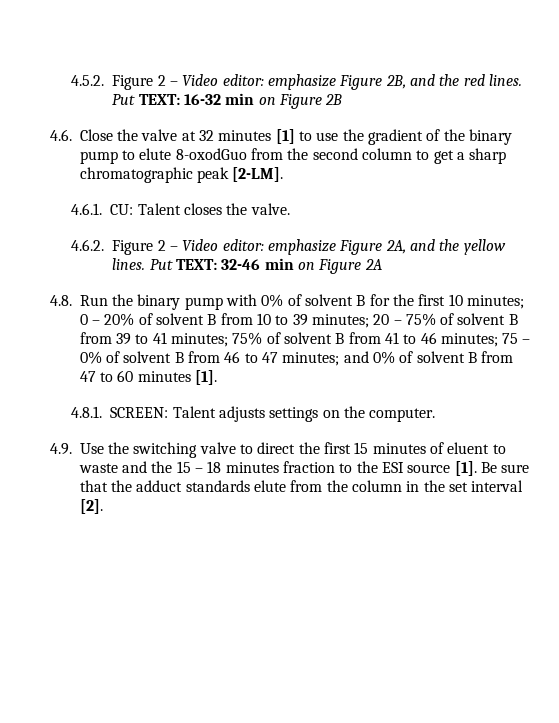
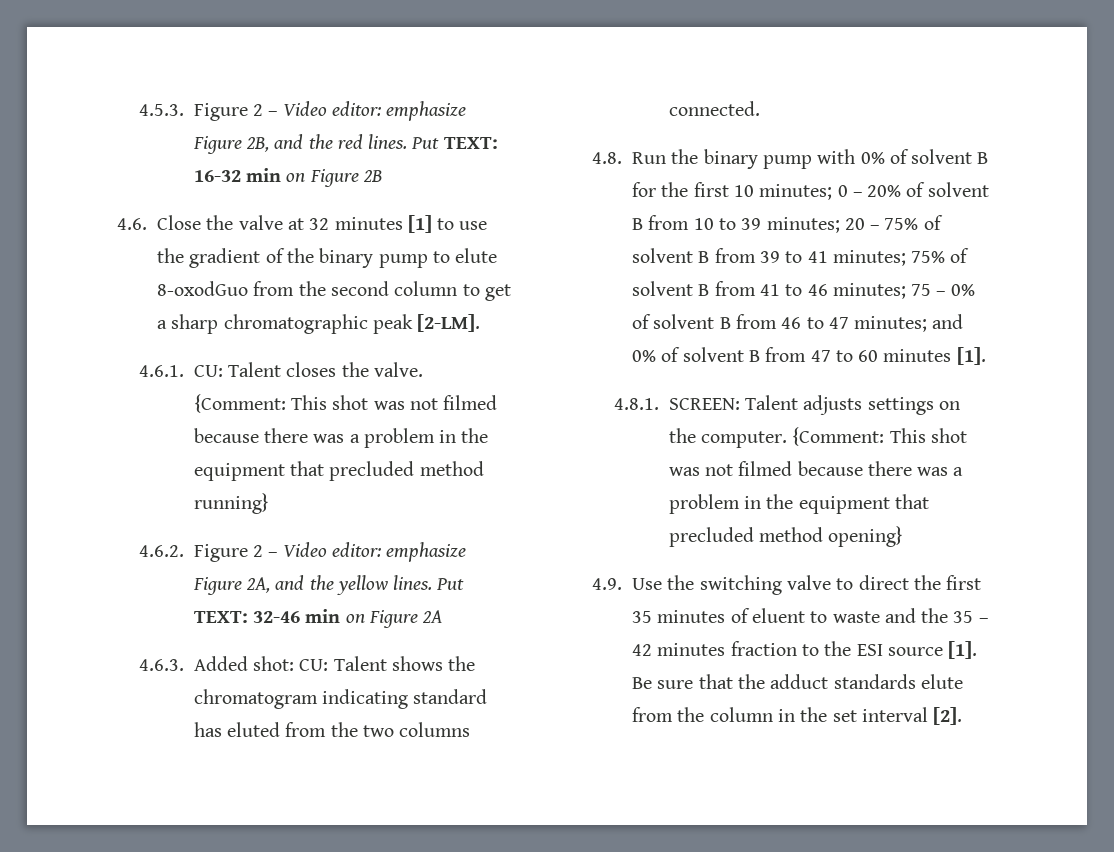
- 4.5.2. Figure 2 – Video editor: emphasize Figure 2B, and the red lines.
+ 4.5.3. Figure 2 – Video editor: emphasize Figure 2B, and the red lines.
+ {Comment: This shot was not filmed because there was a problem in the equipment that precluded method running}
+ 4.6.3. Added shot: CU: Talent shows the chromatogram indicating standard has eluted from the two columns connected.
+ {Comment: This shot was not filmed because there was a problem in the equipment that precluded method opening}
- 4.9. Use the switching valve to direct the first 15 minutes of eluent to waste and the 15 – 18 minutes fraction to the ESI source [1].
+ 4.9. Use the switching valve to direct the first 35 minutes of eluent to waste and the 35 – 42 minutes fraction to the ESI source [1].

